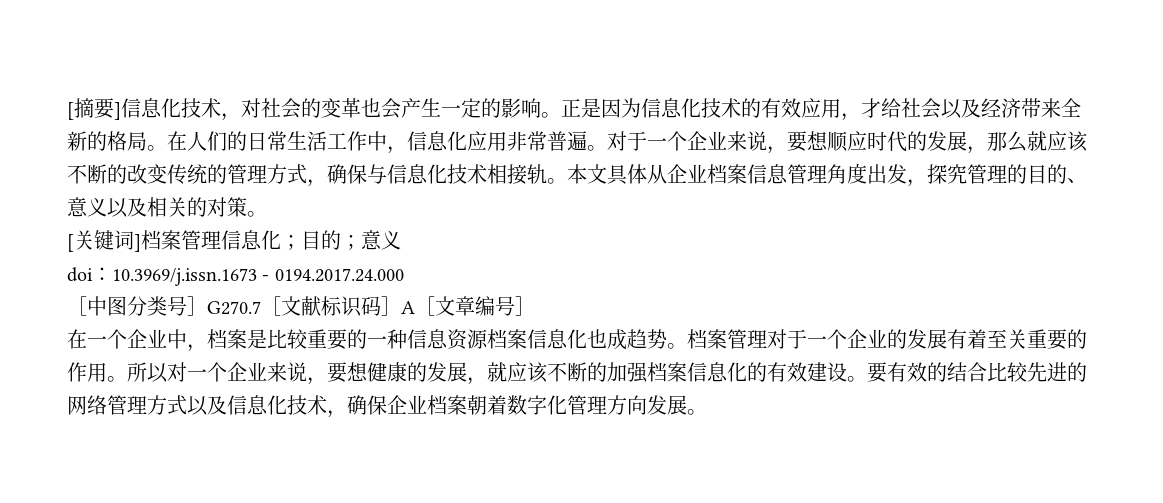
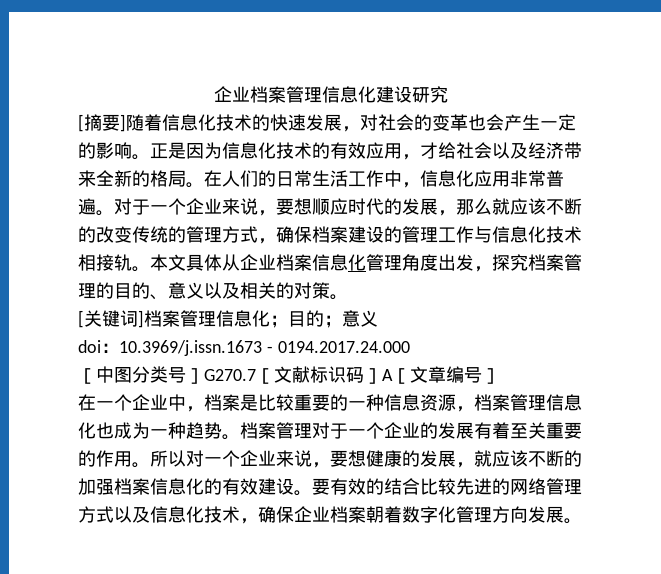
+ 企业档案管理信息化建设研究
- [摘要]信息化技术，对社会的变革也会产生一定的影响。
+ [摘要]随着信息化技术的快速发展，对社会的变革也会产生一定的影响。
- 对于一个企业来说，要想顺应时代的发展，那么就应该不断的改变传统的管理方式，确保与信息化技术相接轨。
+ 对于一个企业来说，要想顺应时代的发展，那么就应该不断的改变传统的管理方式，确保档案建设的管理工作与信息化技术相接轨。
- 本文具体从企业档案信息管理角度出发，探究管理的目的、意义以及相关的对策。
+ 本文具体从企业档案信息化管理角度出发，探究档案管理的目的、意义以及相关的对策。
- 在一个企业中，档案是比较重要的一种信息资源档案信息化也成趋势。
+ 在一个企业中，档案是比较重要的一种信息资源，档案管理信息化也成为一种趋势。

